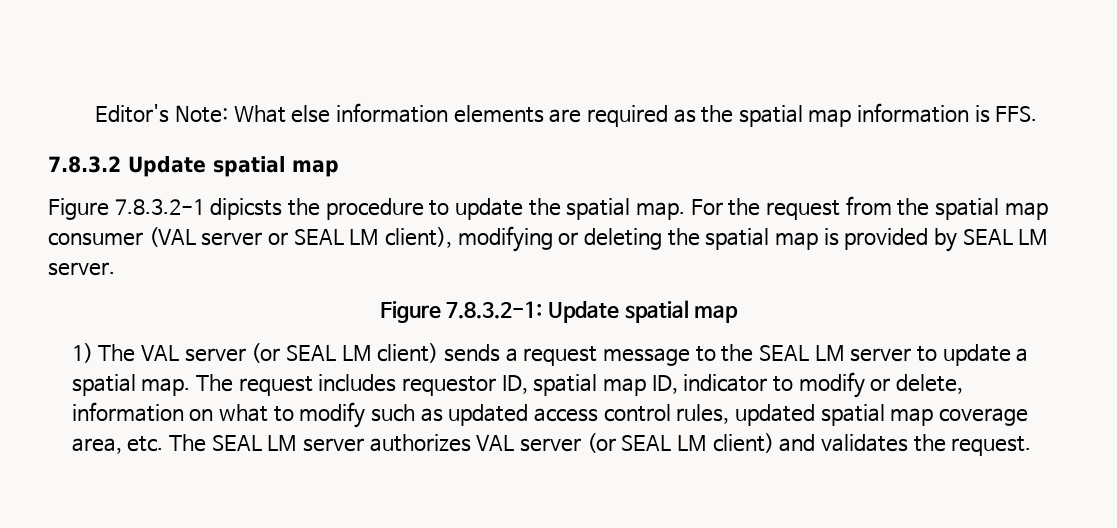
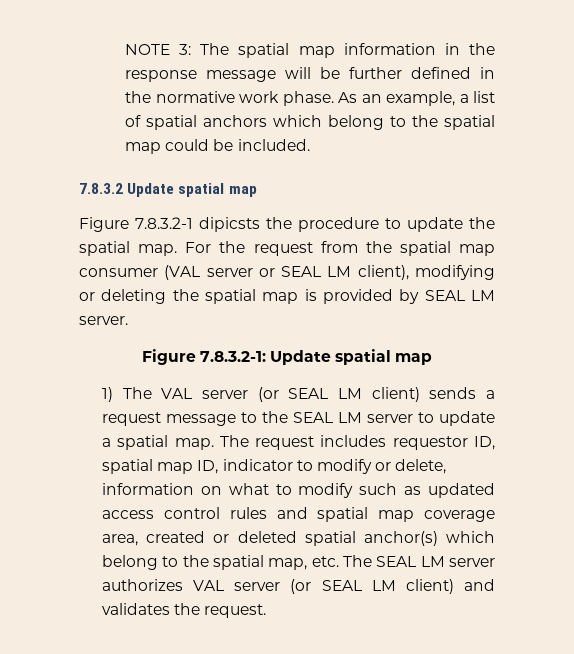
- Editor's Note: What else information elements are required as the spatial map information is FFS.
+ NOTE 3: The spatial map information in the response message will be further defined in the normative work phase. As an example, a list of spatial anchors which belong to the spatial map could be included.
- The request includes requestor ID, spatial map ID, indicator to modify or delete, information on what to modify such as updated access control rules, updated spatial map coverage area, etc. The SEAL LM server authorizes VAL server (or SEAL LM client) and validates the request.
+ The request includes requestor ID, spatial map ID, indicator to modify or delete, information on what to modify such as updated access control rules and spatial map coverage area, created or deleted spatial anchor(s) which belong to the spatial map, etc. The SEAL LM server authorizes VAL server (or SEAL LM client) and validates the request.

